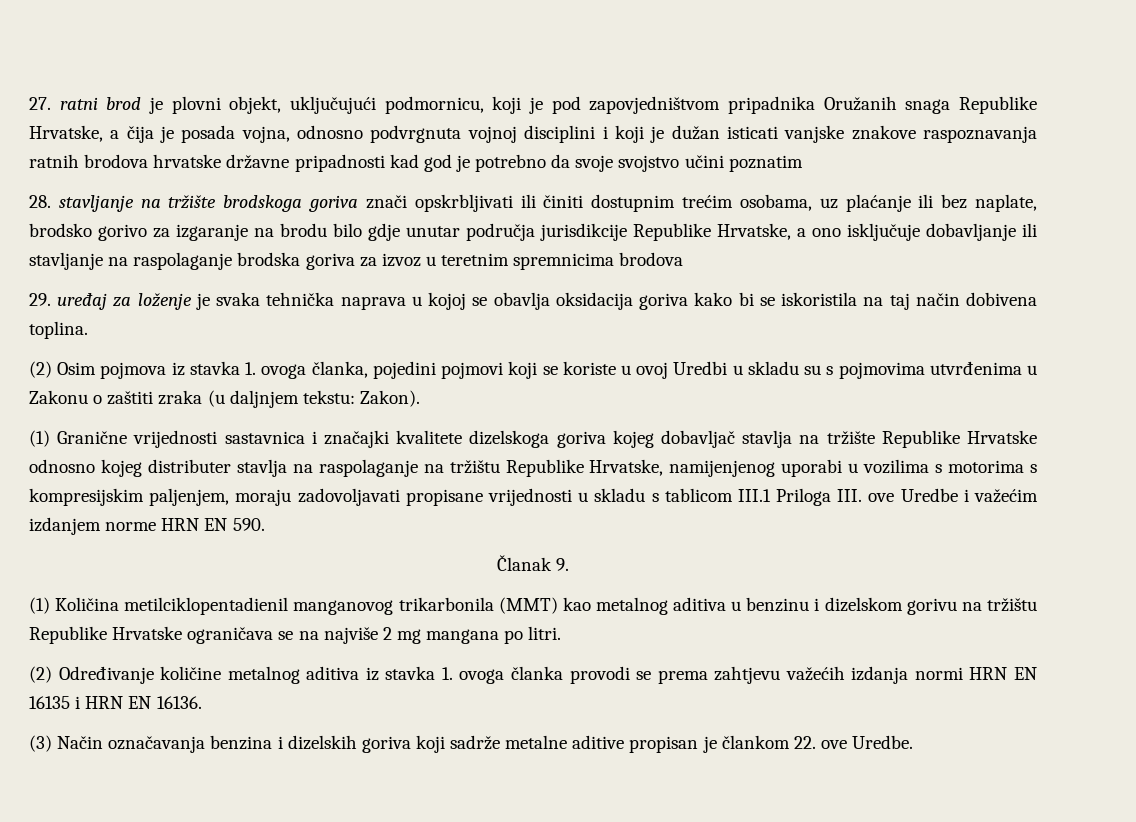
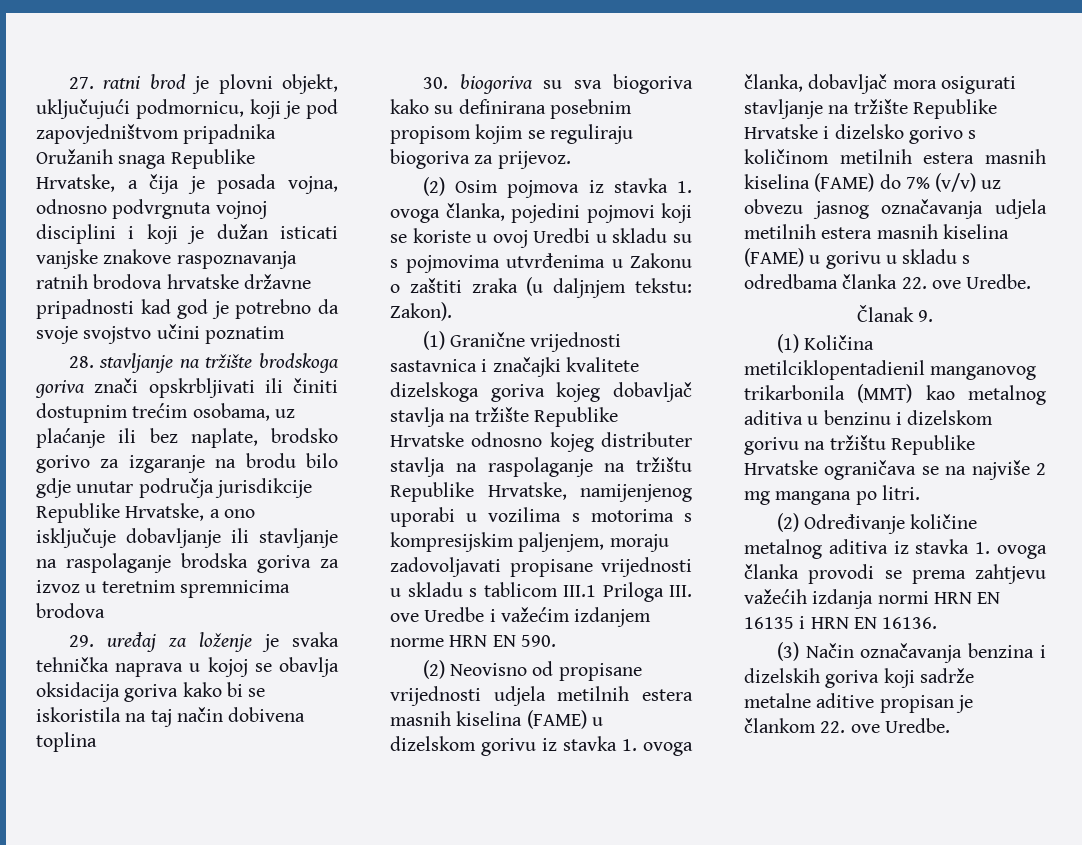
- 29. uređaj za loženje je svaka tehnička naprava u kojoj se obavlja oksidacija goriva kako bi se iskoristila na taj način dobivena toplina.
+ 29. uređaj za loženje je svaka tehnička naprava u kojoj se obavlja oksidacija goriva kako bi se iskoristila na taj način dobivena toplina
+ 30. biogoriva su sva biogoriva kako su definirana posebnim propisom kojim se reguliraju biogoriva za prijevoz.
+ (2) Neovisno od propisane vrijednosti udjela metilnih estera masnih kiselina (FAME) u dizelskom gorivu iz stavka 1. ovoga članka, dobavljač mora osigurati stavljanje na tržište Republike Hrvatske i dizelsko gorivo s količinom metilnih estera masnih kiselina (FAME) do 7% (v/v) uz obvezu jasnog označavanja udjela metilnih estera masnih kiselina (FAME) u gorivu u skladu s odredbama članka 22. ove Uredbe.

